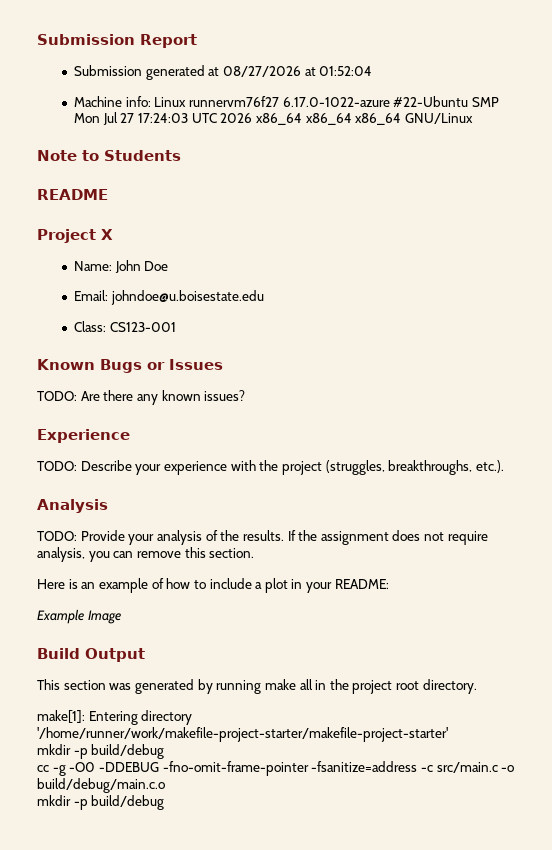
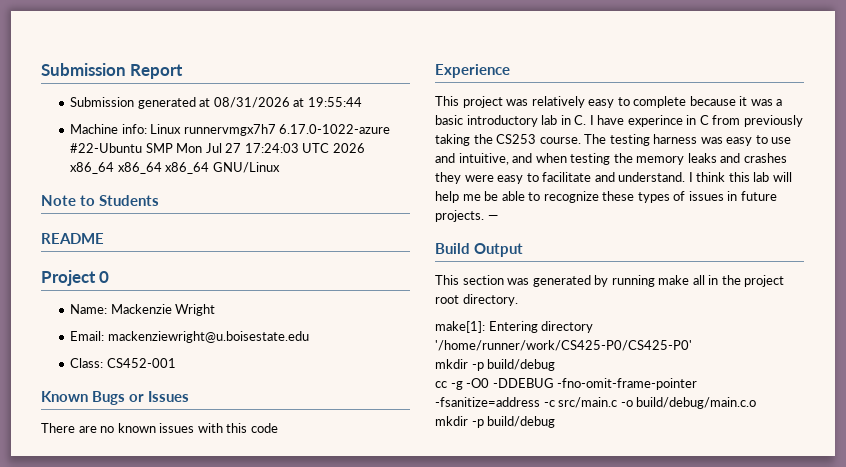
- Submission generated at 08/27/2026 at 01:52:04
+ Submission generated at 08/31/2026 at 19:55:44
- Machine info: Linux runnervm76f27 6.17.0-1022-azure #22-Ubuntu SMP Mon Jul 27 17:24:03 UTC 2026 x86_64 x86_64 x86_64 GNU/Linux
+ Machine info: Linux runnervmgx7h7 6.17.0-1022-azure #22-Ubuntu SMP Mon Jul 27 17:24:03 UTC 2026 x86_64 x86_64 x86_64 GNU/Linux
- Project X
+ Project 0
- Name: John Doe
+ Name: Mackenzie Wright
- Email: johndoe@u.boisestate.edu
+ Email: mackenziewright@u.boisestate.edu
- Class: CS123-001
+ Class: CS452-001
- TODO: Are there any known issues?
+ There are no known issues with this code
  Experience
- TODO: Describe your experience with the project (struggles, breakthroughs, etc.).
- Analysis
- TODO: Provide your analysis of the results. If the assignment does not require analysis, you can remove this section.
- Here is an example of how to include a plot in your README:
- Example Image
+ This project was relatively easy to complete because it was a basic introductory lab in C. I have experince in C from previously taking the CS253 course. The testing harness was easy to use and intuitive, and when testing the memory leaks and crashes they were easy to facilitate and understand. I think this lab will help me be able to recognize these types of issues in future projects. —
- make[1]: Entering directory '/home/runner/work/makefile-project-starter/makefile-project-starter'
+ make[1]: Entering directory '/home/runner/work/CS425-P0/CS425-P0'

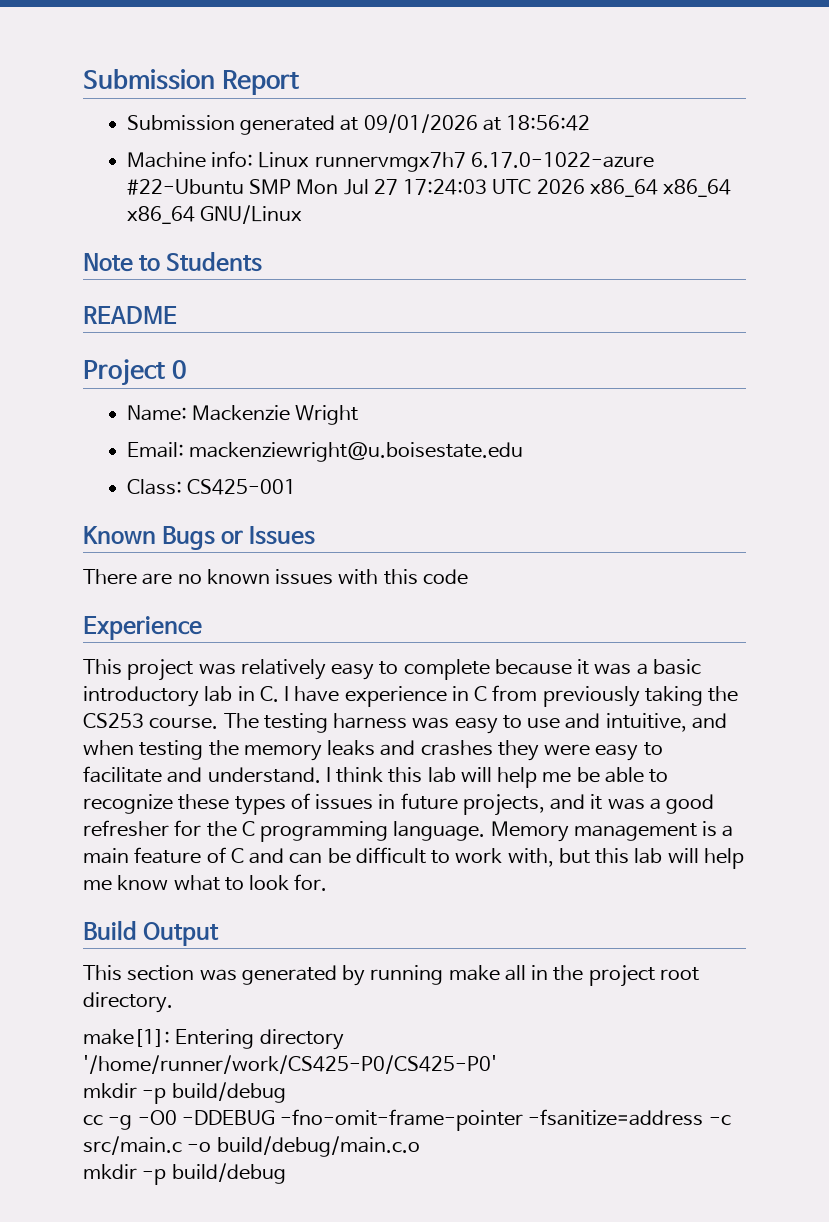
- Submission generated at 08/31/2026 at 19:55:44
+ Submission generated at 09/01/2026 at 18:56:42
- Class: CS452-001
+ Class: CS425-001
- This project was relatively easy to complete because it was a basic introductory lab in C. I have experince in C from previously taking the CS253 course.
+ This project was relatively easy to complete because it was a basic introductory lab in C. I have experience in C from previously taking the CS253 course.
- I think this lab will help me be able to recognize these types of issues in future projects. —
+ I think this lab will help me be able to recognize these types of issues in future projects, and it was a good refresher for the C programming language. Memory management is a main feature of C and can be difficult to work with, but this lab will help me know what to look for.

